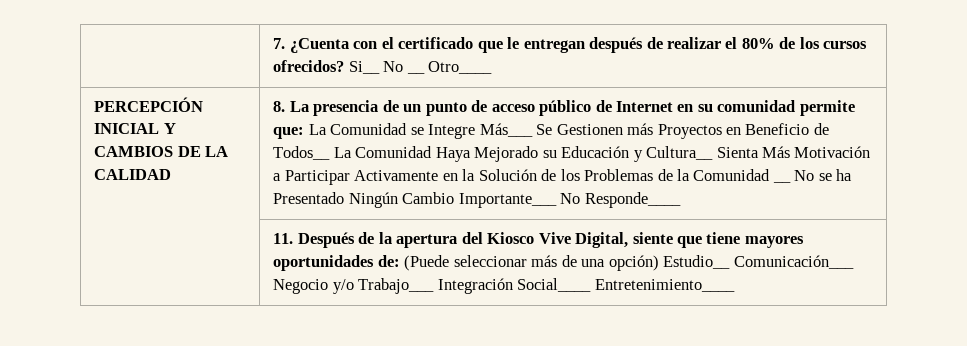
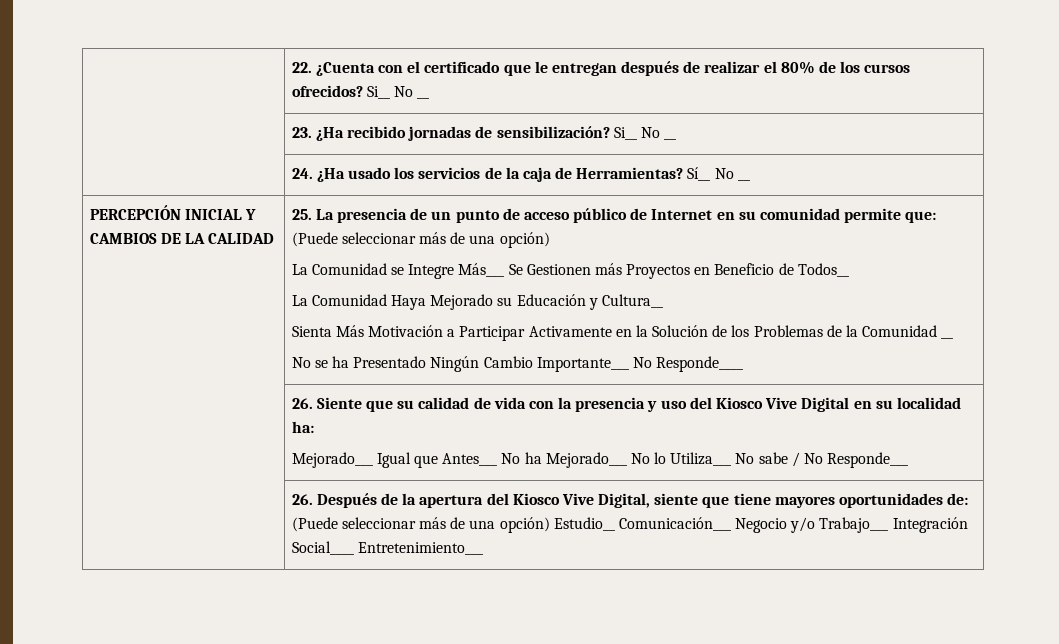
- | 7. ¿Cuenta con el certificado que le entregan después de realizar el 80% de los cursos ofrecidos? Si__ No __ Otro____
+ | 22. ¿Cuenta con el certificado que le entregan después de realizar el 80% de los cursos ofrecidos? Si__ No __
+ | 23. ¿Ha recibido jornadas de sensibilización? Si__ No __
+ | 24. ¿Ha usado los servicios de la caja de Herramientas? Sí__ No __
- 8. La presencia de un punto de acceso público de Internet en su comunidad permite que: La Comunidad se Integre Más___ Se Gestionen más Proyectos en Beneficio de Todos__ La Comunidad Haya Mejorado su Educación y Cultura__ Sienta Más Motivación a Participar Activamente en la Solución de los Problemas de la Comunidad __ No se ha Presentado Ningún Cambio Importante___ No Responde____
+ 25. La presencia de un punto de acceso público de Internet en su comunidad permite que: (Puede seleccionar más de una opción)
+ La Comunidad se Integre Más___ Se Gestionen más Proyectos en Beneficio de Todos__
+ La Comunidad Haya Mejorado su Educación y Cultura__
+ Sienta Más Motivación a Participar Activamente en la Solución de los Problemas de la Comunidad __
+ No se ha Presentado Ningún Cambio Importante___ No Responde____
- | 11. Después de la apertura del Kiosco Vive Digital, siente que tiene mayores oportunidades de: (Puede seleccionar más de una opción) Estudio__ Comunicación___ Negocio y/o Trabajo___ Integración Social____ Entretenimiento____
+ | 26. Siente que su calidad de vida con la presencia y uso del Kiosco Vive Digital en su localidad ha:
+ Mejorado___ Igual que Antes___ No ha Mejorado___ No lo Utiliza___ No sabe / No Responde___
+ | 26. Después de la apertura del Kiosco Vive Digital, siente que tiene mayores oportunidades de: (Puede seleccionar más de una opción) Estudio__ Comunicación___ Negocio y/o Trabajo___ Integración Social____ Entretenimiento___

